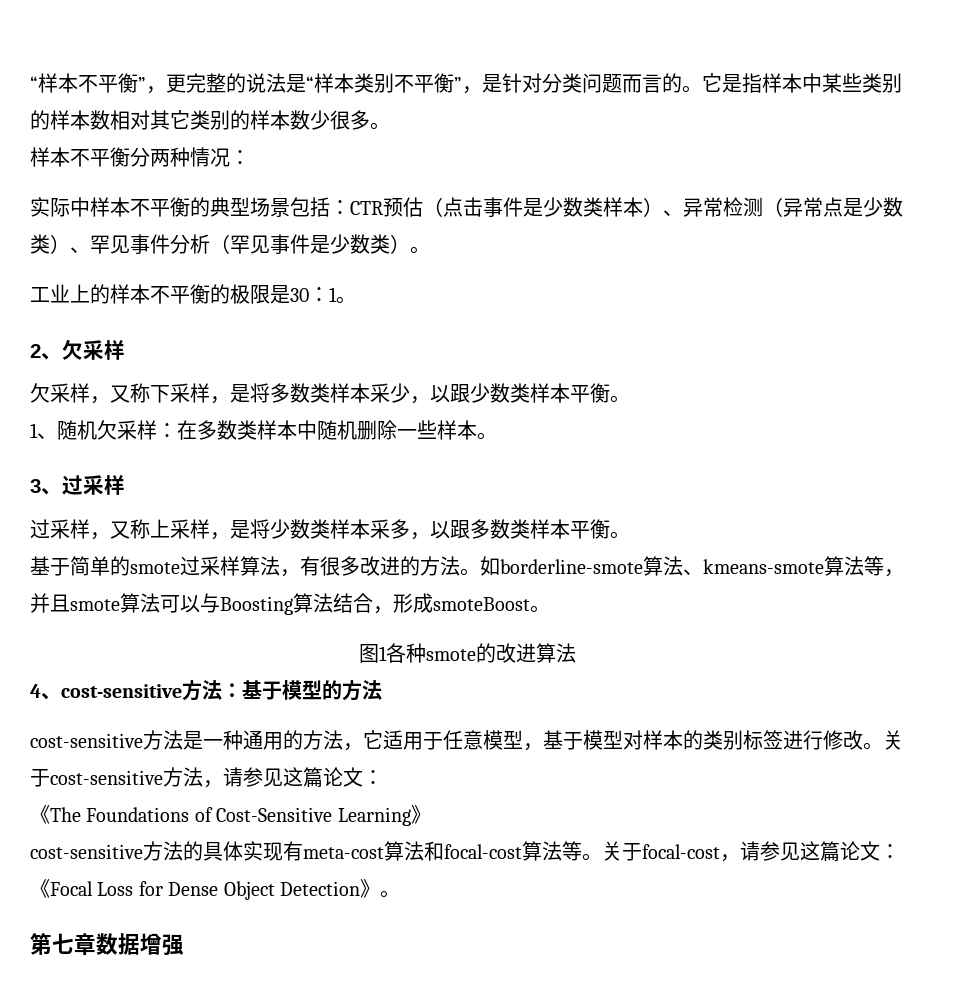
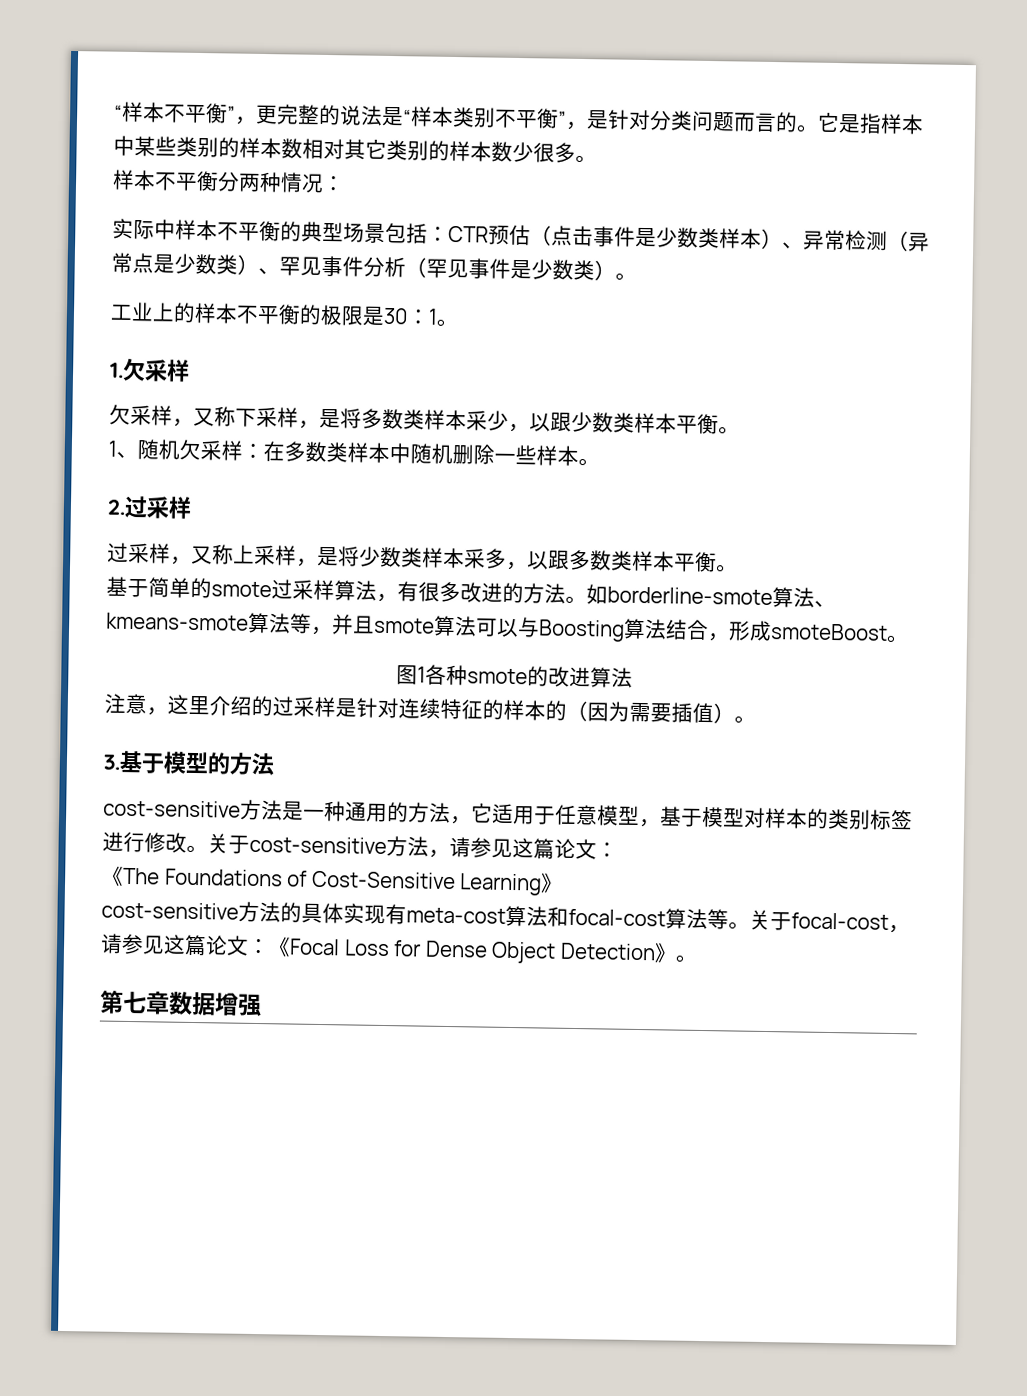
- 2、欠采样
+ 1.欠采样
- 3、过采样
+ 2.过采样
- 4、cost-sensitive方法：基于模型的方法
+ 注意，这里介绍的过采样是针对连续特征的样本的（因为需要插值）。
+ 3.基于模型的方法

